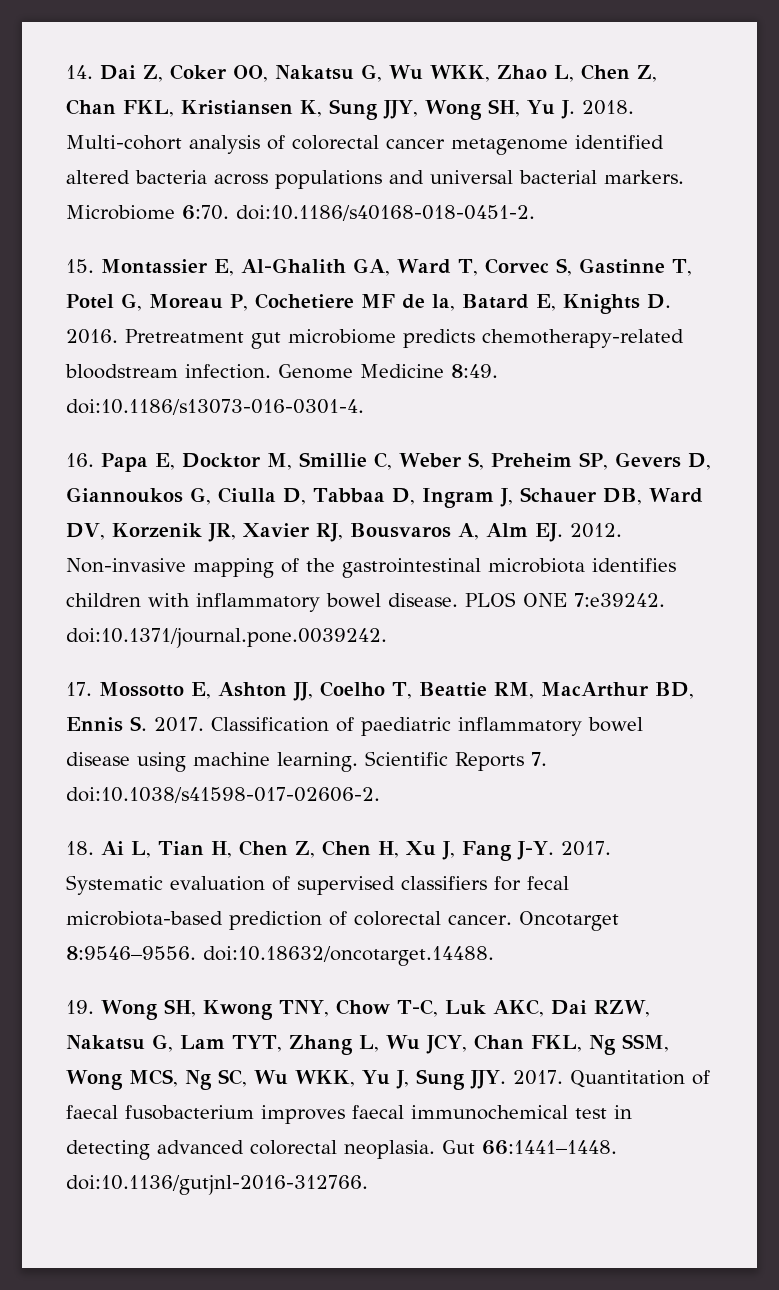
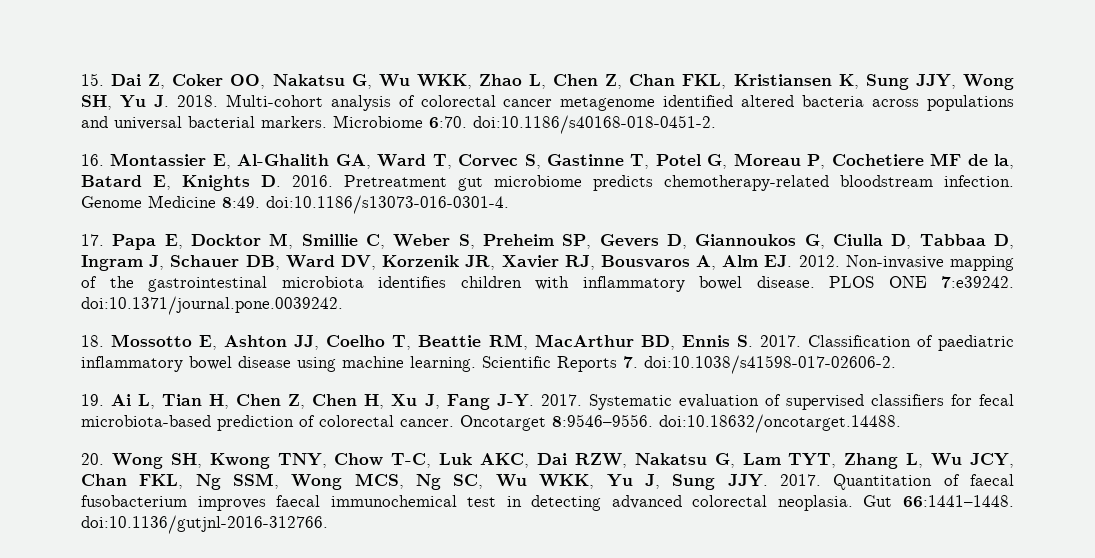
- 14. Dai Z, Coker OO, Nakatsu G, Wu WKK, Zhao L, Chen Z, Chan FKL, Kristiansen K, Sung JJY, Wong SH, Yu J. 2018.
+ 15. Dai Z, Coker OO, Nakatsu G, Wu WKK, Zhao L, Chen Z, Chan FKL, Kristiansen K, Sung JJY, Wong SH, Yu J. 2018.
- 15. Montassier E, Al-Ghalith GA, Ward T, Corvec S, Gastinne T, Potel G, Moreau P, Cochetiere MF de la, Batard E, Knights D. 2016.
+ 16. Montassier E, Al-Ghalith GA, Ward T, Corvec S, Gastinne T, Potel G, Moreau P, Cochetiere MF de la, Batard E, Knights D. 2016.
- 16. Papa E, Docktor M, Smillie C, Weber S, Preheim SP, Gevers D, Giannoukos G, Ciulla D, Tabbaa D, Ingram J, Schauer DB, Ward DV, Korzenik JR, Xavier RJ, Bousvaros A, Alm EJ. 2012.
+ 17. Papa E, Docktor M, Smillie C, Weber S, Preheim SP, Gevers D, Giannoukos G, Ciulla D, Tabbaa D, Ingram J, Schauer DB, Ward DV, Korzenik JR, Xavier RJ, Bousvaros A, Alm EJ. 2012.
- 17. Mossotto E, Ashton JJ, Coelho T, Beattie RM, MacArthur BD, Ennis S. 2017.
+ 18. Mossotto E, Ashton JJ, Coelho T, Beattie RM, MacArthur BD, Ennis S. 2017.
- 18. Ai L, Tian H, Chen Z, Chen H, Xu J, Fang J-Y. 2017.
+ 19. Ai L, Tian H, Chen Z, Chen H, Xu J, Fang J-Y. 2017.
- 19. Wong SH, Kwong TNY, Chow T-C, Luk AKC, Dai RZW, Nakatsu G, Lam TYT, Zhang L, Wu JCY, Chan FKL, Ng SSM, Wong MCS, Ng SC, Wu WKK, Yu J, Sung JJY. 2017.
+ 20. Wong SH, Kwong TNY, Chow T-C, Luk AKC, Dai RZW, Nakatsu G, Lam TYT, Zhang L, Wu JCY, Chan FKL, Ng SSM, Wong MCS, Ng SC, Wu WKK, Yu J, Sung JJY. 2017.

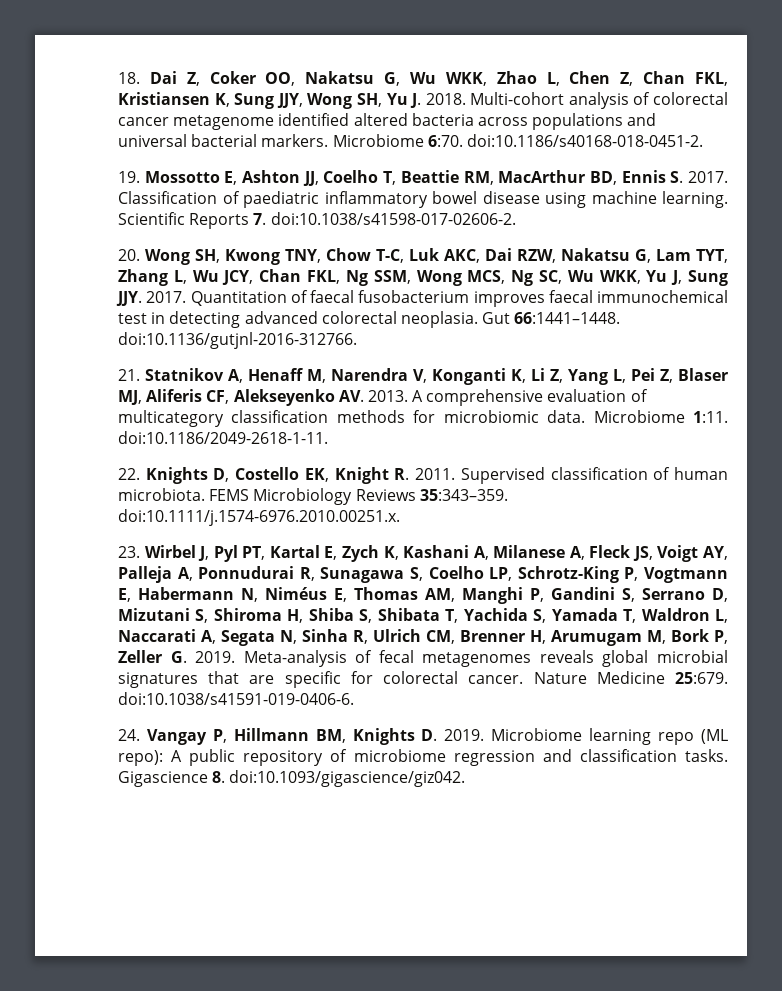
- 15. Dai Z, Coker OO, Nakatsu G, Wu WKK, Zhao L, Chen Z, Chan FKL, Kristiansen K, Sung JJY, Wong SH, Yu J. 2018.
+ 18. Dai Z, Coker OO, Nakatsu G, Wu WKK, Zhao L, Chen Z, Chan FKL, Kristiansen K, Sung JJY, Wong SH, Yu J. 2018.
- 16. Montassier E, Al-Ghalith GA, Ward T, Corvec S, Gastinne T, Potel G, Moreau P, Cochetiere MF de la, Batard E, Knights D. 2016. Pretreatment gut microbiome predicts chemotherapy-related bloodstream infection. Genome Medicine 8:49. doi:10.1186/s13073-016-0301-4.
- 17. Papa E, Docktor M, Smillie C, Weber S, Preheim SP, Gevers D, Giannoukos G, Ciulla D, Tabbaa D, Ingram J, Schauer DB, Ward DV, Korzenik JR, Xavier RJ, Bousvaros A, Alm EJ. 2012. Non-invasive mapping of the gastrointestinal microbiota identifies children with inflammatory bowel disease. PLOS ONE 7:e39242. doi:10.1371/journal.pone.0039242.
- 18. Mossotto E, Ashton JJ, Coelho T, Beattie RM, MacArthur BD, Ennis S. 2017.
+ 19. Mossotto E, Ashton JJ, Coelho T, Beattie RM, MacArthur BD, Ennis S. 2017.
- 19. Ai L, Tian H, Chen Z, Chen H, Xu J, Fang J-Y. 2017. Systematic evaluation of supervised classifiers for fecal microbiota-based prediction of colorectal cancer. Oncotarget 8:9546–9556. doi:10.18632/oncotarget.14488.
+ 21. Statnikov A, Henaff M, Narendra V, Konganti K, Li Z, Yang L, Pei Z, Blaser MJ, Aliferis CF, Alekseyenko AV. 2013. A comprehensive evaluation of multicategory classification methods for microbiomic data. Microbiome 1:11. doi:10.1186/2049-2618-1-11.
+ 22. Knights D, Costello EK, Knight R. 2011. Supervised classification of human microbiota. FEMS Microbiology Reviews 35:343–359. doi:10.1111/j.1574-6976.2010.00251.x.
+ 23. Wirbel J, Pyl PT, Kartal E, Zych K, Kashani A, Milanese A, Fleck JS, Voigt AY, Palleja A, Ponnudurai R, Sunagawa S, Coelho LP, Schrotz-King P, Vogtmann E, Habermann N, Niméus E, Thomas AM, Manghi P, Gandini S, Serrano D, Mizutani S, Shiroma H, Shiba S, Shibata T, Yachida S, Yamada T, Waldron L, Naccarati A, Segata N, Sinha R, Ulrich CM, Brenner H, Arumugam M, Bork P, Zeller G. 2019. Meta-analysis of fecal metagenomes reveals global microbial signatures that are specific for colorectal cancer. Nature Medicine 25:679. doi:10.1038/s41591-019-0406-6.
+ 24. Vangay P, Hillmann BM, Knights D. 2019. Microbiome learning repo (ML repo): A public repository of microbiome regression and classification tasks. Gigascience 8. doi:10.1093/gigascience/giz042.

